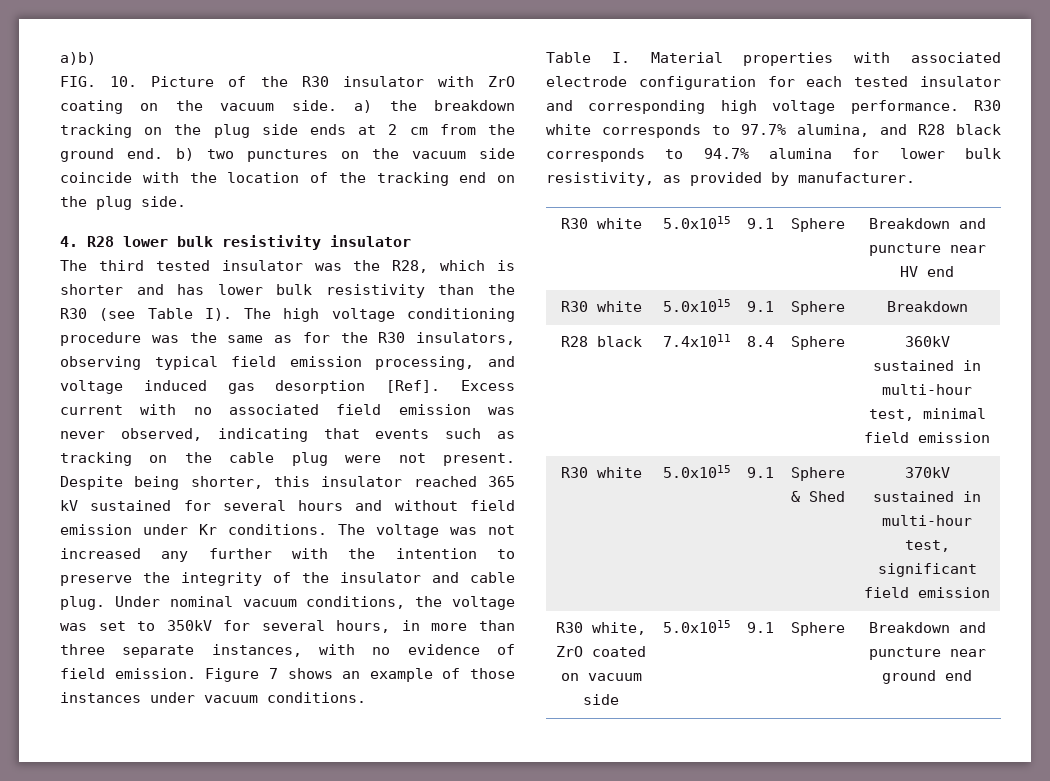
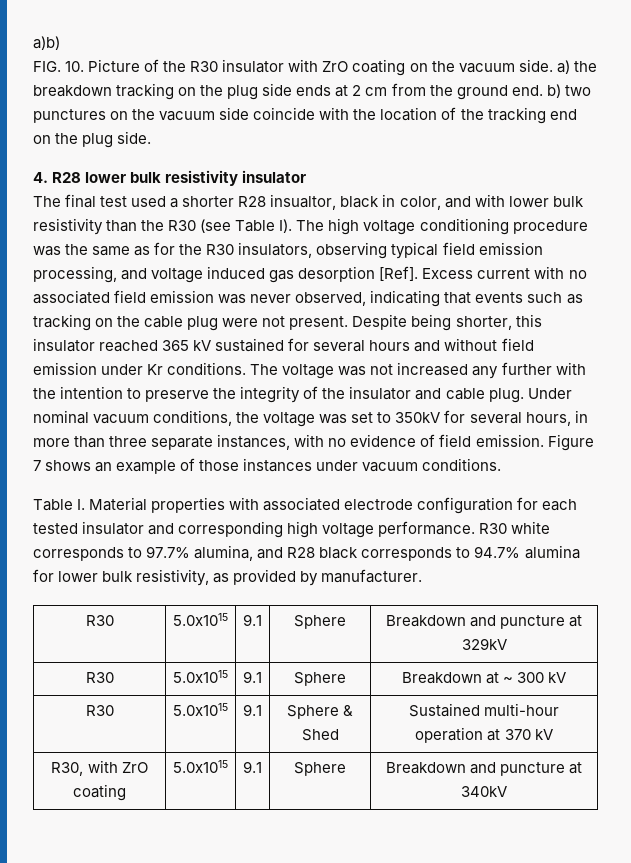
- The third tested insulator was the R28, which is shorter and has lower bulk resistivity than the R30 (see Table I). The high voltage conditioning procedure was the same as for the R30 insulators, observing typical field emission processing, and voltage induced gas desorption [Ref].
+ The final test used a shorter R28 insualtor, black in color, and with lower bulk resistivity than the R30 (see Table I). The high voltage conditioning procedure was the same as for the R30 insulators, observing typical field emission processing, and voltage induced gas desorption [Ref].
- R30 white | 5.0x1015 | 9.1 | Sphere | Breakdown and puncture near HV end
- R30 white | 5.0x1015 | 9.1 | Sphere | Breakdown
- R28 black | 7.4x1011 | 8.4 | Sphere | 360kV sustained in multi-hour test, minimal field emission
- R30 white | 5.0x1015 | 9.1 | Sphere & Shed | 370kV sustained in multi-hour test, significant field emission
- R30 white, ZrO coated on vacuum side | 5.0x1015 | 9.1 | Sphere | Breakdown and puncture near ground end
+ R30 | 5.0x1015 | 9.1 | Sphere | Breakdown and puncture at 329kV
+ R30 | 5.0x1015 | 9.1 | Sphere | Breakdown at ~ 300 kV
+ R30 | 5.0x1015 | 9.1 | Sphere & Shed | Sustained multi-hour operation at 370 kV
+ R30, with ZrO coating | 5.0x1015 | 9.1 | Sphere | Breakdown and puncture at 340kV

